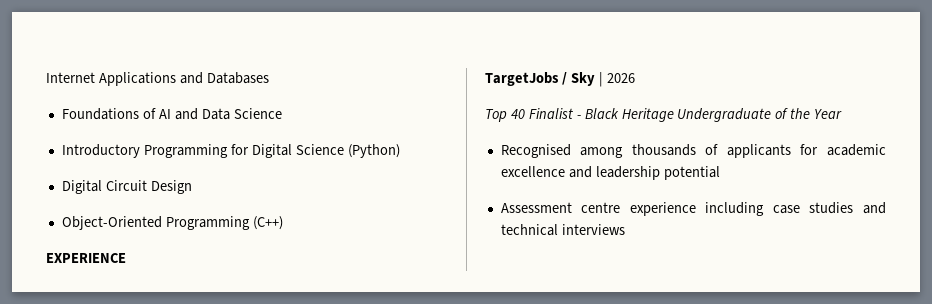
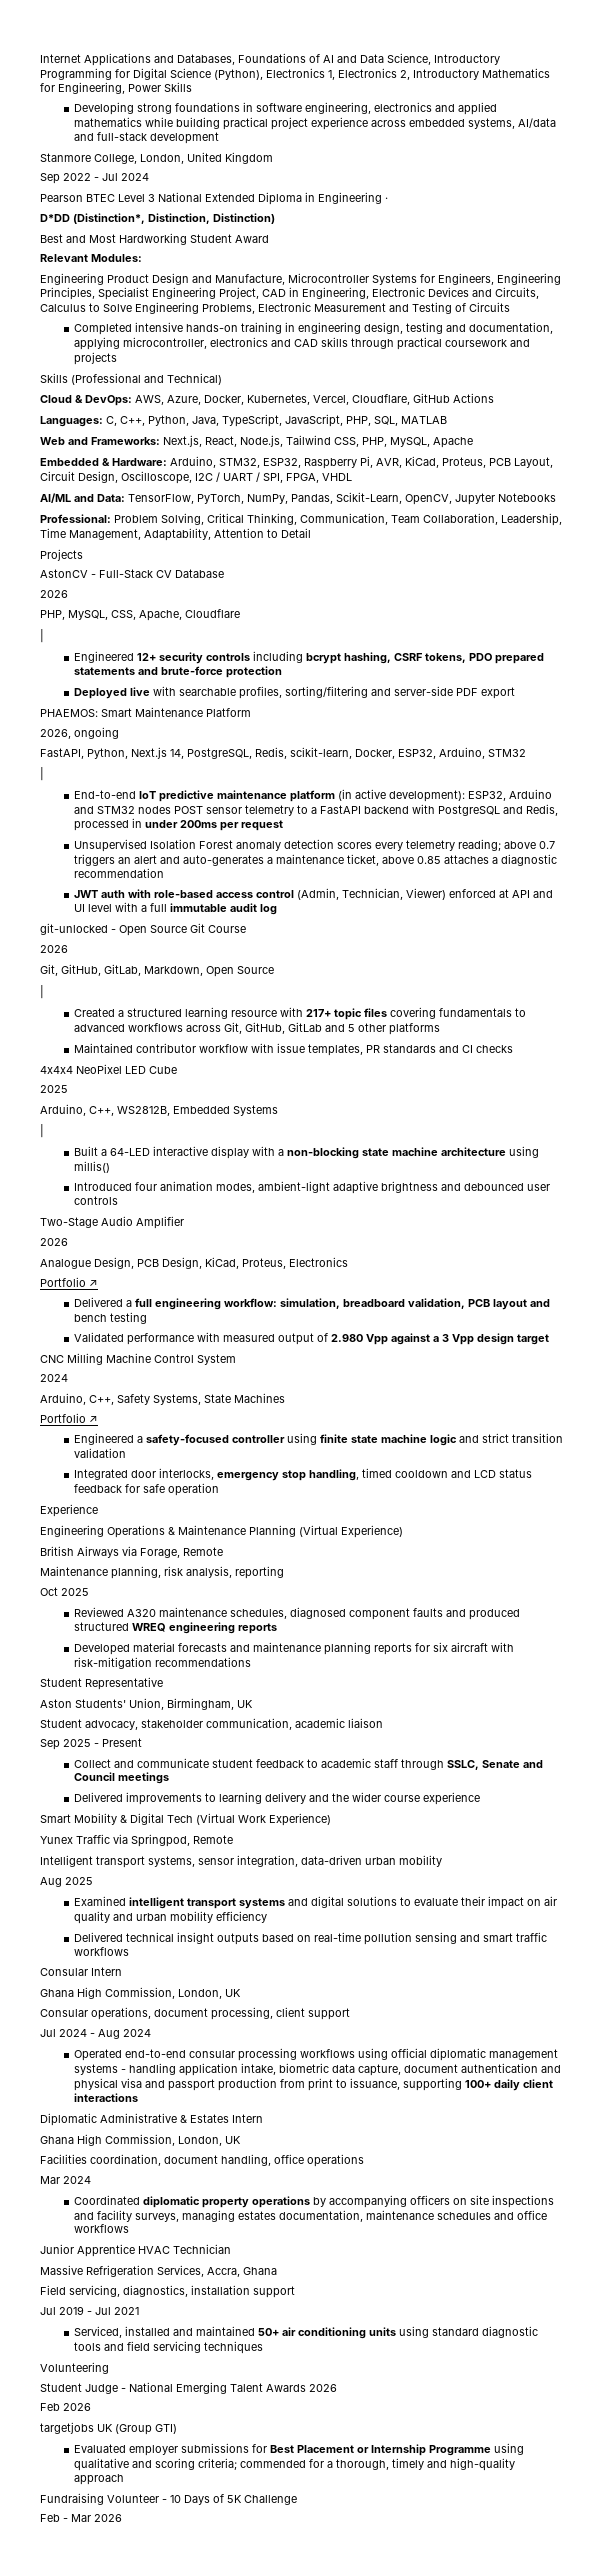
- Internet Applications and Databases
- Foundations of AI and Data Science
- Introductory Programming for Digital Science (Python)
- Digital Circuit Design
- Object-Oriented Programming (C++)
- EXPERIENCE
- TargetJobs / Sky | 2026
- Top 40 Finalist - Black Heritage Undergraduate of the Year
- Recognised among thousands of applicants for academic excellence and leadership potential
- Assessment centre experience including case studies and technical interviews
+ Internet Applications and Databases, Foundations of AI and Data Science, Introductory Programming for Digital Science (Python), Electronics 1, Electronics 2, Introductory Mathematics for Engineering, Power Skills
+ Developing strong foundations in software engineering, electronics and applied mathematics while building practical project experience across embedded systems, AI/data and full-stack development
+ Stanmore College, London, United Kingdom
+ Sep 2022 - Jul 2024
+ Pearson BTEC Level 3 National Extended Diploma in Engineering ·
+ D*DD (Distinction*, Distinction, Distinction)
+ Best and Most Hardworking Student Award
+ Relevant Modules:
+ Engineering Product Design and Manufacture, Microcontroller Systems for Engineers, Engineering Principles, Specialist Engineering Project, CAD in Engineering, Electronic Devices and Circuits, Calculus to Solve Engineering Problems, Electronic Measurement and Testing of Circuits
+ Completed intensive hands-on training in engineering design, testing and documentation, applying microcontroller, electronics and CAD skills through practical coursework and projects
+ Skills (Professional and Technical)
+ Cloud & DevOps: AWS, Azure, Docker, Kubernetes, Vercel, Cloudflare, GitHub Actions
+ Languages: C, C++, Python, Java, TypeScript, JavaScript, PHP, SQL, MATLAB
+ Web and Frameworks: Next.js, React, Node.js, Tailwind CSS, PHP, MySQL, Apache
+ Embedded & Hardware: Arduino, STM32, ESP32, Raspberry Pi, AVR, KiCad, Proteus, PCB Layout, Circuit Design, Oscilloscope, I2C / UART / SPI, FPGA, VHDL
+ AI/ML and Data: TensorFlow, PyTorch, NumPy, Pandas, Scikit-Learn, OpenCV, Jupyter Notebooks
+ Professional: Problem Solving, Critical Thinking, Communication, Team Collaboration, Leadership, Time Management, Adaptability, Attention to Detail
+ Projects
+ AstonCV - Full-Stack CV Database
+ 2026
+ PHP, MySQL, CSS, Apache, Cloudflare
+ |
+ Engineered 12+ security controls including bcrypt hashing, CSRF tokens, PDO prepared statements and brute-force protection
+ Deployed live with searchable profiles, sorting/filtering and server-side PDF export
+ PHAEMOS: Smart Maintenance Platform
+ 2026, ongoing
+ FastAPI, Python, Next.js 14, PostgreSQL, Redis, scikit-learn, Docker, ESP32, Arduino, STM32
+ |
+ End-to-end IoT predictive maintenance platform (in active development): ESP32, Arduino and STM32 nodes POST sensor telemetry to a FastAPI backend with PostgreSQL and Redis, processed in under 200ms per request
+ Unsupervised Isolation Forest anomaly detection scores every telemetry reading; above 0.7 triggers an alert and auto-generates a maintenance ticket, above 0.85 attaches a diagnostic recommendation
+ JWT auth with role-based access control (Admin, Technician, Viewer) enforced at API and UI level with a full immutable audit log
+ git-unlocked - Open Source Git Course
+ 2026
+ Git, GitHub, GitLab, Markdown, Open Source
+ |
+ Created a structured learning resource with 217+ topic files covering fundamentals to advanced workflows across Git, GitHub, GitLab and 5 other platforms
+ Maintained contributor workflow with issue templates, PR standards and CI checks
+ 4x4x4 NeoPixel LED Cube
+ 2025
+ Arduino, C++, WS2812B, Embedded Systems
+ |
+ Built a 64-LED interactive display with a non-blocking state machine architecture using millis()
+ Introduced four animation modes, ambient-light adaptive brightness and debounced user controls
+ Two-Stage Audio Amplifier
+ 2026
+ Analogue Design, PCB Design, KiCad, Proteus, Electronics
+ Portfolio ↗
+ Delivered a full engineering workflow: simulation, breadboard validation, PCB layout and bench testing
+ Validated performance with measured output of 2.980 Vpp against a 3 Vpp design target
+ CNC Milling Machine Control System
+ 2024
+ Arduino, C++, Safety Systems, State Machines
+ Portfolio ↗
+ Engineered a safety-focused controller using finite state machine logic and strict transition validation
+ Integrated door interlocks, emergency stop handling, timed cooldown and LCD status feedback for safe operation
+ Experience
+ Engineering Operations & Maintenance Planning (Virtual Experience)
+ British Airways via Forage, Remote
+ Maintenance planning, risk analysis, reporting
+ Oct 2025
+ Reviewed A320 maintenance schedules, diagnosed component faults and produced structured WREQ engineering reports
+ Developed material forecasts and maintenance planning reports for six aircraft with risk-mitigation recommendations
+ Student Representative
+ Aston Students' Union, Birmingham, UK
+ Student advocacy, stakeholder communication, academic liaison
+ Sep 2025 - Present
+ Collect and communicate student feedback to academic staff through SSLC, Senate and Council meetings
+ Delivered improvements to learning delivery and the wider course experience
+ Smart Mobility & Digital Tech (Virtual Work Experience)
+ Yunex Traffic via Springpod, Remote
+ Intelligent transport systems, sensor integration, data-driven urban mobility
+ Aug 2025
+ Examined intelligent transport systems and digital solutions to evaluate their impact on air quality and urban mobility efficiency
+ Delivered technical insight outputs based on real-time pollution sensing and smart traffic workflows
+ Consular Intern
+ Ghana High Commission, London, UK
+ Consular operations, document processing, client support
+ Jul 2024 - Aug 2024
+ Operated end-to-end consular processing workflows using official diplomatic management systems - handling application intake, biometric data capture, document authentication and physical visa and passport production from print to issuance, supporting 100+ daily client interactions
+ Diplomatic Administrative & Estates Intern
+ Ghana High Commission, London, UK
+ Facilities coordination, document handling, office operations
+ Mar 2024
+ Coordinated diplomatic property operations by accompanying officers on site inspections and facility surveys, managing estates documentation, maintenance schedules and office workflows
+ Junior Apprentice HVAC Technician
+ Massive Refrigeration Services, Accra, Ghana
+ Field servicing, diagnostics, installation support
+ Jul 2019 - Jul 2021
+ Serviced, installed and maintained 50+ air conditioning units using standard diagnostic tools and field servicing techniques
+ Volunteering
+ Student Judge - National Emerging Talent Awards 2026
+ Feb 2026
+ targetjobs UK (Group GTI)
+ Evaluated employer submissions for Best Placement or Internship Programme using qualitative and scoring criteria; commended for a thorough, timely and high-quality approach
+ Fundraising Volunteer - 10 Days of 5K Challenge
+ Feb - Mar 2026

